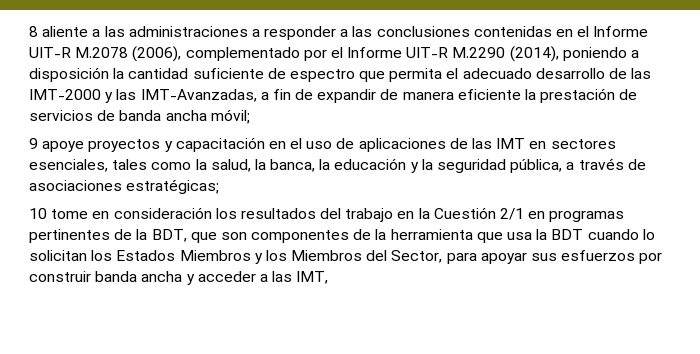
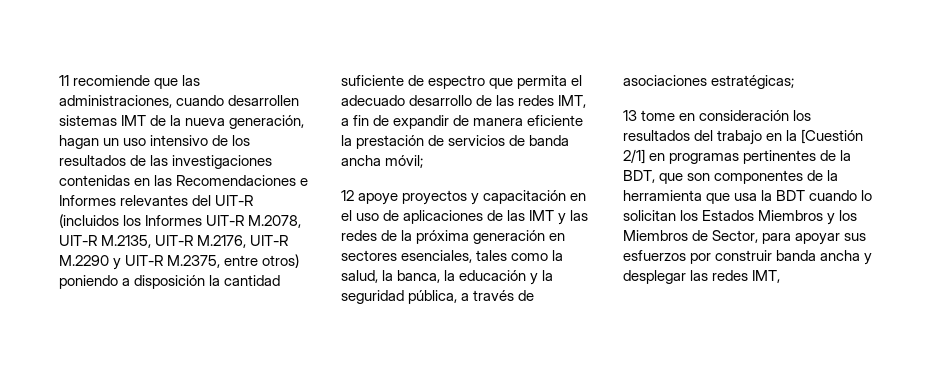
- 8 aliente a las administraciones a responder a las conclusiones contenidas en el Informe UIT-R M.2078 (2006), complementado por el Informe UIT-R M.2290 (2014), poniendo a disposición la cantidad suficiente de espectro que permita el adecuado desarrollo de las IMT-2000 y las IMT-Avanzadas, a fin de expandir de manera eficiente la prestación de servicios de banda ancha móvil;
+ 11 recomiende que las administraciones, cuando desarrollen sistemas IMT de la nueva generación, hagan un uso intensivo de los resultados de las investigaciones contenidas en las Recomendaciones e Informes relevantes del UIT-R (incluidos los Informes UIT-R M.2078, UIT-R M.2135, UIT-R M.2176, UIT-R M.2290 y UIT-R M.2375, entre otros) poniendo a disposición la cantidad suficiente de espectro que permita el adecuado desarrollo de las redes IMT, a fin de expandir de manera eficiente la prestación de servicios de banda ancha móvil;
- 9 apoye proyectos y capacitación en el uso de aplicaciones de las IMT en sectores esenciales, tales como la salud, la banca, la educación y la seguridad pública, a través de asociaciones estratégicas;
+ 12 apoye proyectos y capacitación en el uso de aplicaciones de las IMT y las redes de la próxima generación en sectores esenciales, tales como la salud, la banca, la educación y la seguridad pública, a través de asociaciones estratégicas;
- 10 tome en consideración los resultados del trabajo en la Cuestión 2/1 en programas pertinentes de la BDT, que son componentes de la herramienta que usa la BDT cuando lo solicitan los Estados Miembros y los Miembros del Sector, para apoyar sus esfuerzos por construir banda ancha y acceder a las IMT,
+ 13 tome en consideración los resultados del trabajo en la [Cuestión 2/1] en programas pertinentes de la BDT, que son componentes de la herramienta que usa la BDT cuando lo solicitan los Estados Miembros y los Miembros de Sector, para apoyar sus esfuerzos por construir banda ancha y desplegar las redes IMT,

